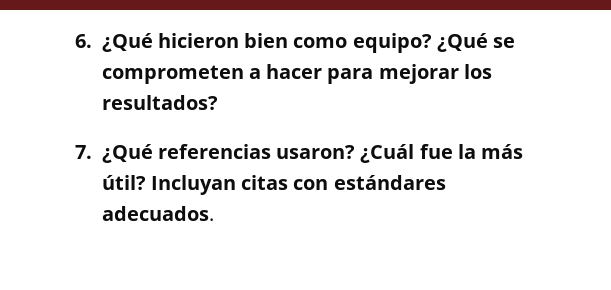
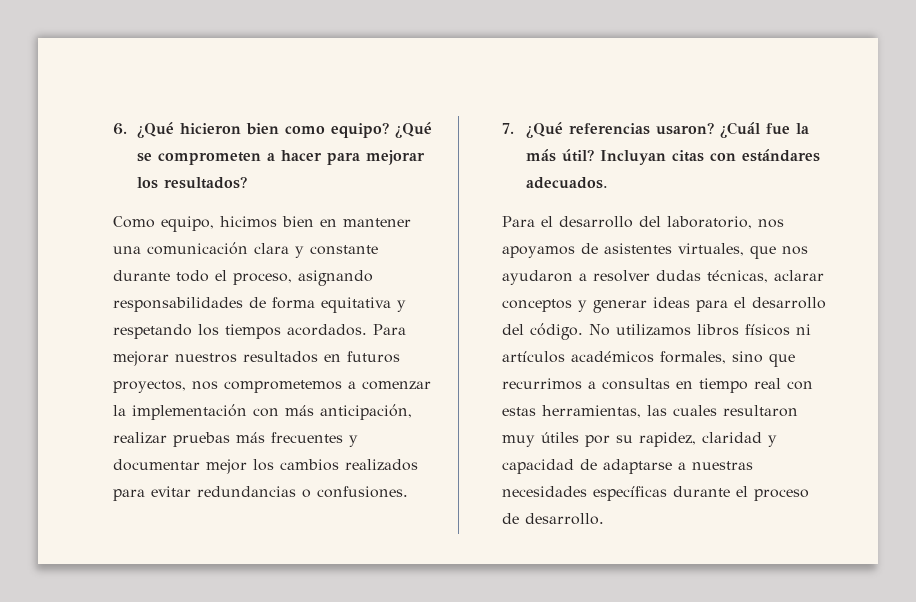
+ Como equipo, hicimos bien en mantener una comunicación clara y constante durante todo el proceso, asignando responsabilidades de forma equitativa y respetando los tiempos acordados. Para mejorar nuestros resultados en futuros proyectos, nos comprometemos a comenzar la implementación con más anticipación, realizar pruebas más frecuentes y documentar mejor los cambios realizados para evitar redundancias o confusiones.
+ Para el desarrollo del laboratorio, nos apoyamos de asistentes virtuales, que nos ayudaron a resolver dudas técnicas, aclarar conceptos y generar ideas para el desarrollo del código. No utilizamos libros físicos ni artículos académicos formales, sino que recurrimos a consultas en tiempo real con estas herramientas, las cuales resultaron muy útiles por su rapidez, claridad y capacidad de adaptarse a nuestras necesidades específicas durante el proceso de desarrollo.

